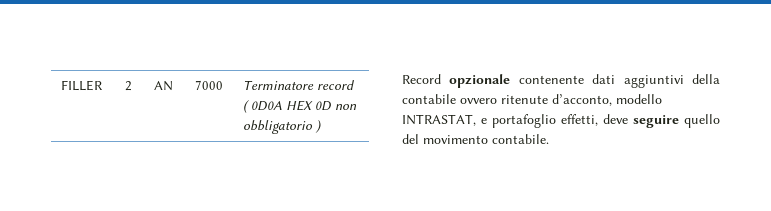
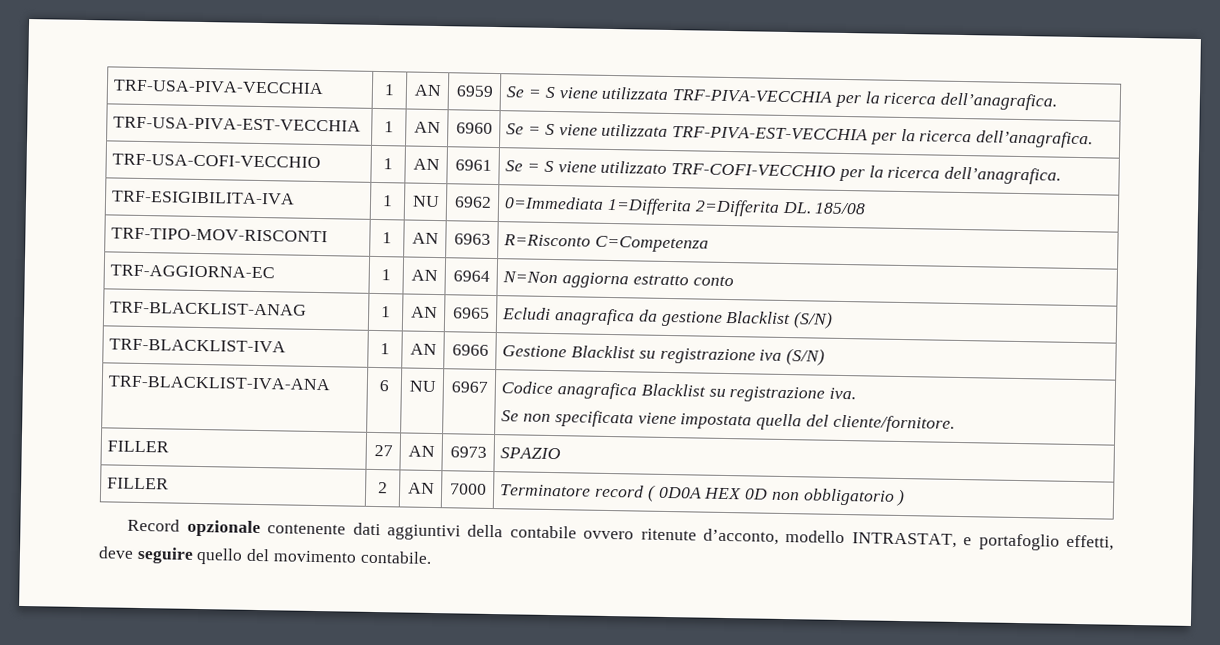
+ TRF-USA-PIVA-VECCHIA | 1 | AN | 6959 | Se = S viene utilizzata TRF-PIVA-VECCHIA per la ricerca dell’anagrafica.
+ TRF-USA-PIVA-EST-VECCHIA | 1 | AN | 6960 | Se = S viene utilizzata TRF-PIVA-EST-VECCHIA per la ricerca dell’anagrafica.
+ TRF-USA-COFI-VECCHIO | 1 | AN | 6961 | Se = S viene utilizzato TRF-COFI-VECCHIO per la ricerca dell’anagrafica.
+ TRF-ESIGIBILITA-IVA | 1 | NU | 6962 | 0=Immediata 1=Differita 2=Differita DL. 185/08
+ TRF-TIPO-MOV-RISCONTI | 1 | AN | 6963 | R=Risconto C=Competenza
+ TRF-AGGIORNA-EC | 1 | AN | 6964 | N=Non aggiorna estratto conto
+ TRF-BLACKLIST-ANAG | 1 | AN | 6965 | Ecludi anagrafica da gestione Blacklist (S/N)
+ TRF-BLACKLIST-IVA | 1 | AN | 6966 | Gestione Blacklist su registrazione iva (S/N)
+ TRF-BLACKLIST-IVA-ANA | 6 | NU | 6967 | Codice anagrafica Blacklist su registrazione iva.
+ Se non specificata viene impostata quella del cliente/fornitore.
+ FILLER | 27 | AN | 6973 | SPAZIO

